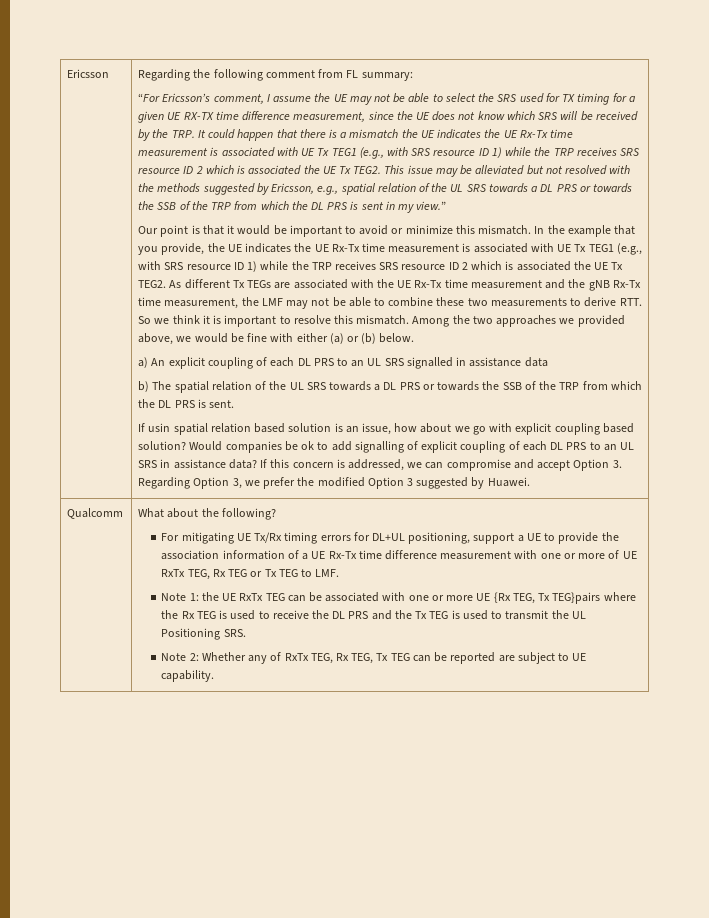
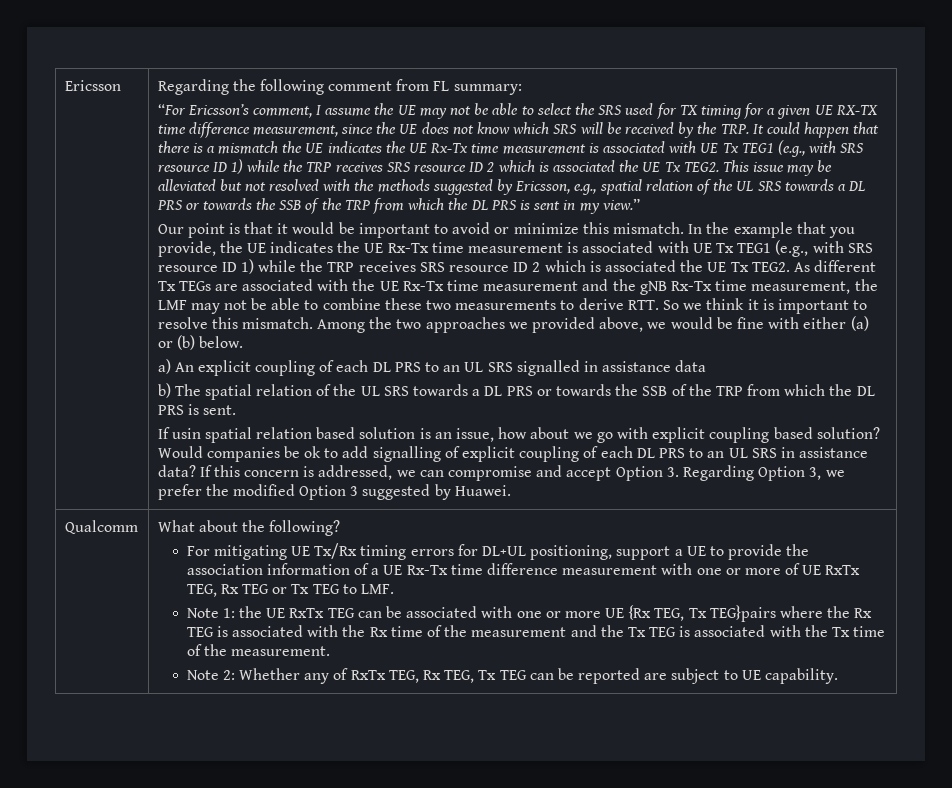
- Note 1: the UE RxTx TEG can be associated with one or more UE {Rx TEG, Tx TEG}pairs where the Rx TEG is used to receive the DL PRS and the Tx TEG is used to transmit the UL Positioning SRS.
+ Note 1: the UE RxTx TEG can be associated with one or more UE {Rx TEG, Tx TEG}pairs where the Rx TEG is associated with the Rx time of the measurement and the Tx TEG is associated with the Tx time of the measurement.

